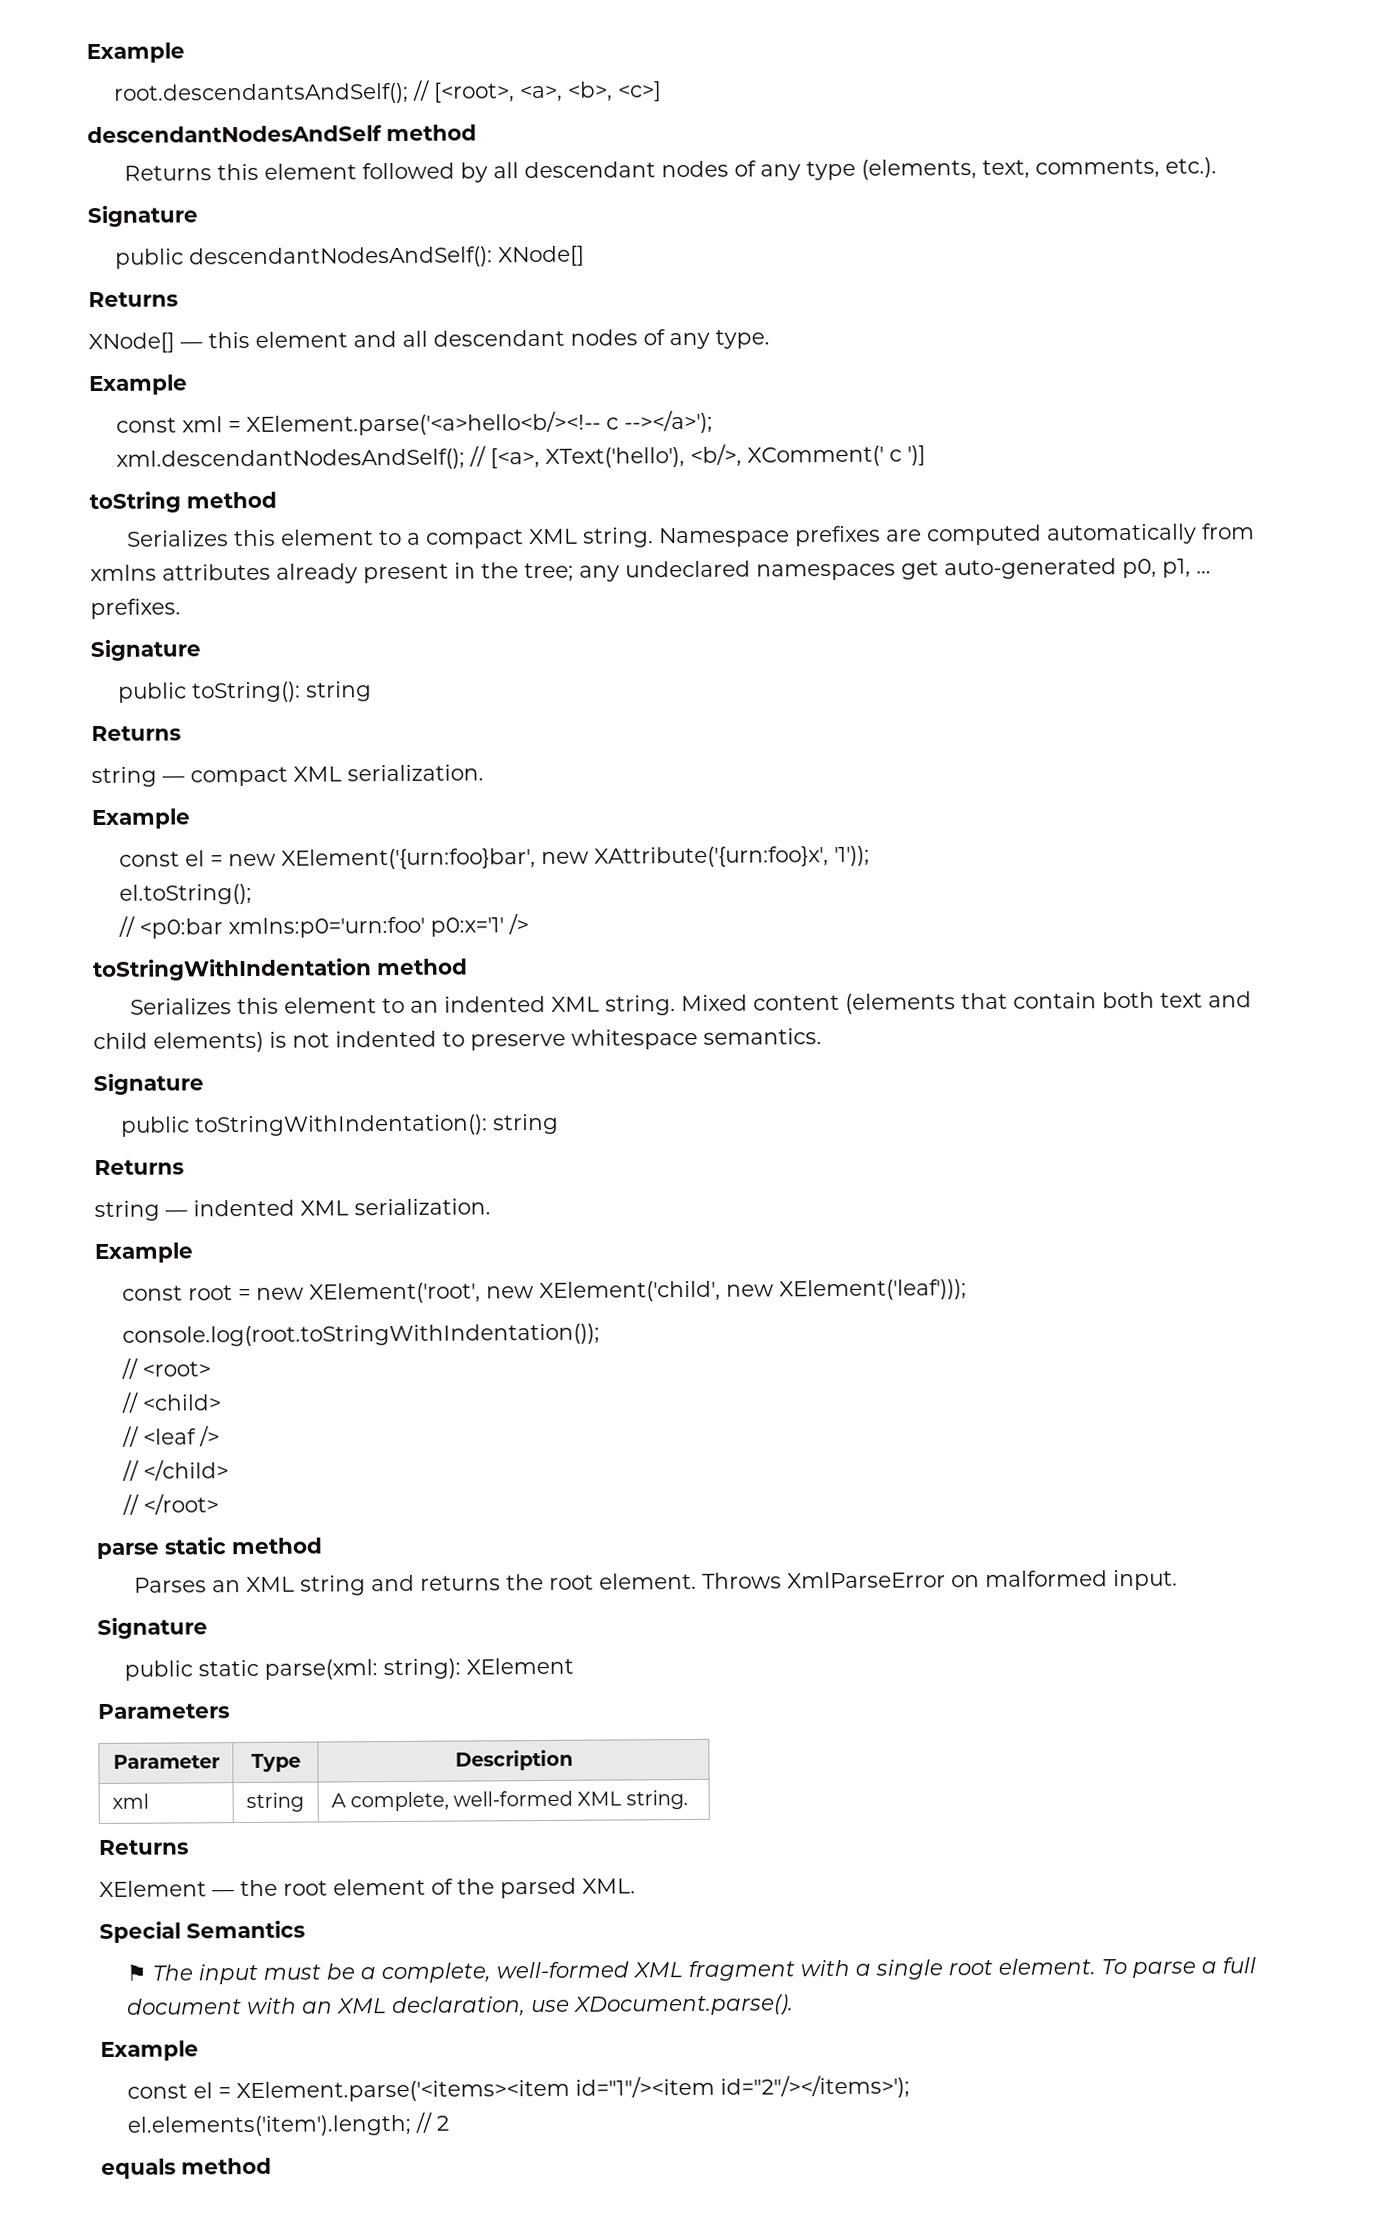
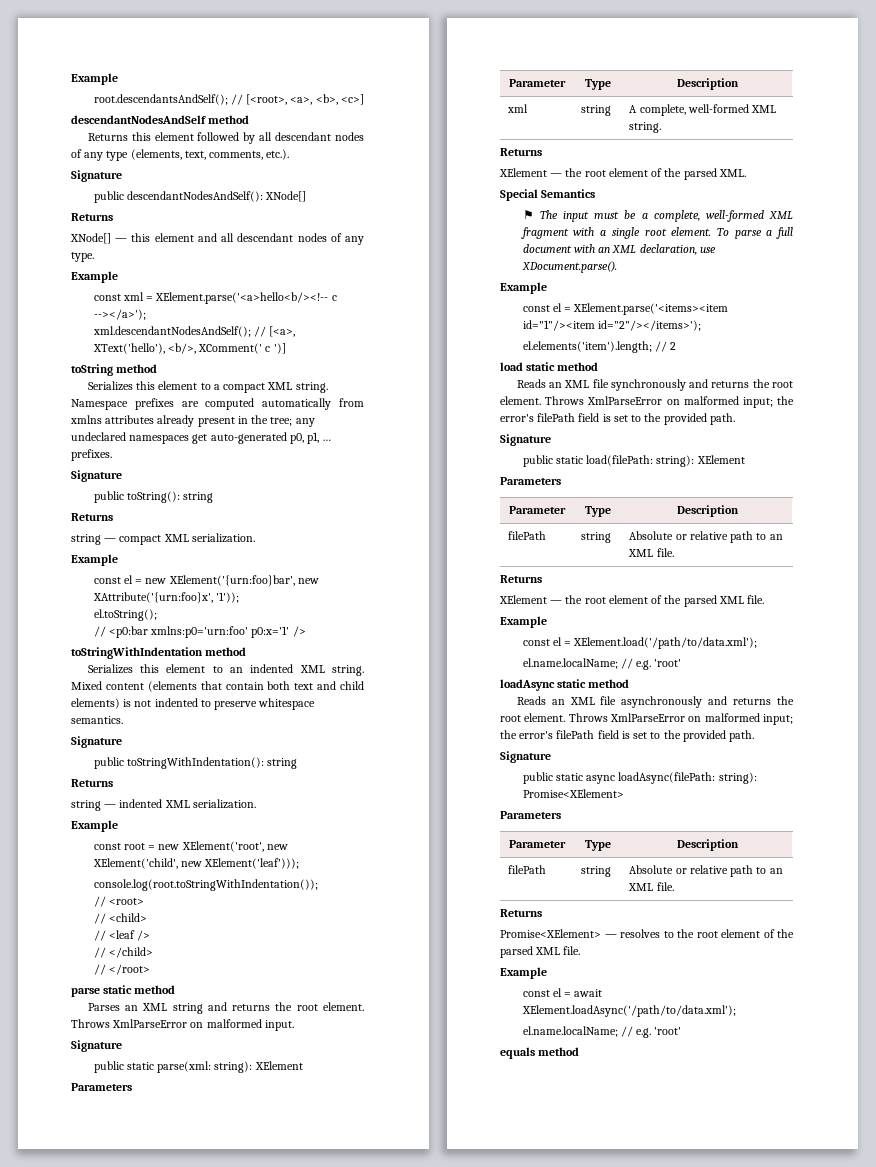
+ load static method
+ Reads an XML file synchronously and returns the root element. Throws XmlParseError on malformed input; the error's filePath field is set to the provided path.
+ Signature
+ public static load(filePath: string): XElement
+ Parameters
+ Parameter | Type | Description
+ filePath | string | Absolute or relative path to an XML file.
+ Returns
+ XElement — the root element of the parsed XML file.
+ Example
+ const el = XElement.load('/path/to/data.xml');
+ el.name.localName; // e.g. 'root'
+ loadAsync static method
+ Reads an XML file asynchronously and returns the root element. Throws XmlParseError on malformed input; the error's filePath field is set to the provided path.
+ Signature
+ public static async loadAsync(filePath: string): Promise<XElement>
+ Parameters
+ Parameter | Type | Description
+ filePath | string | Absolute or relative path to an XML file.
+ Returns
+ Promise<XElement> — resolves to the root element of the parsed XML file.
+ Example
+ const el = await XElement.loadAsync('/path/to/data.xml');
+ el.name.localName; // e.g. 'root'

